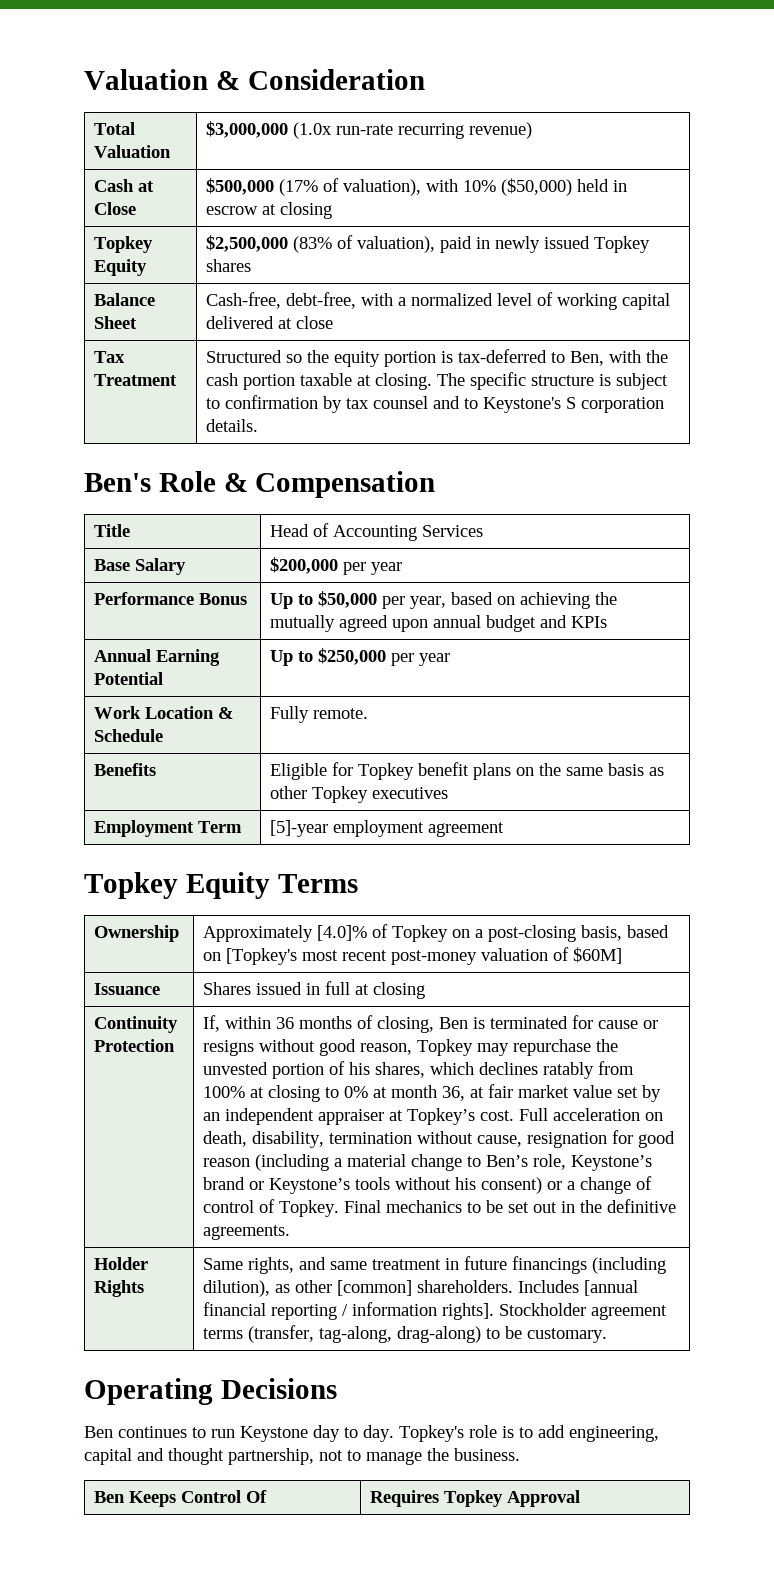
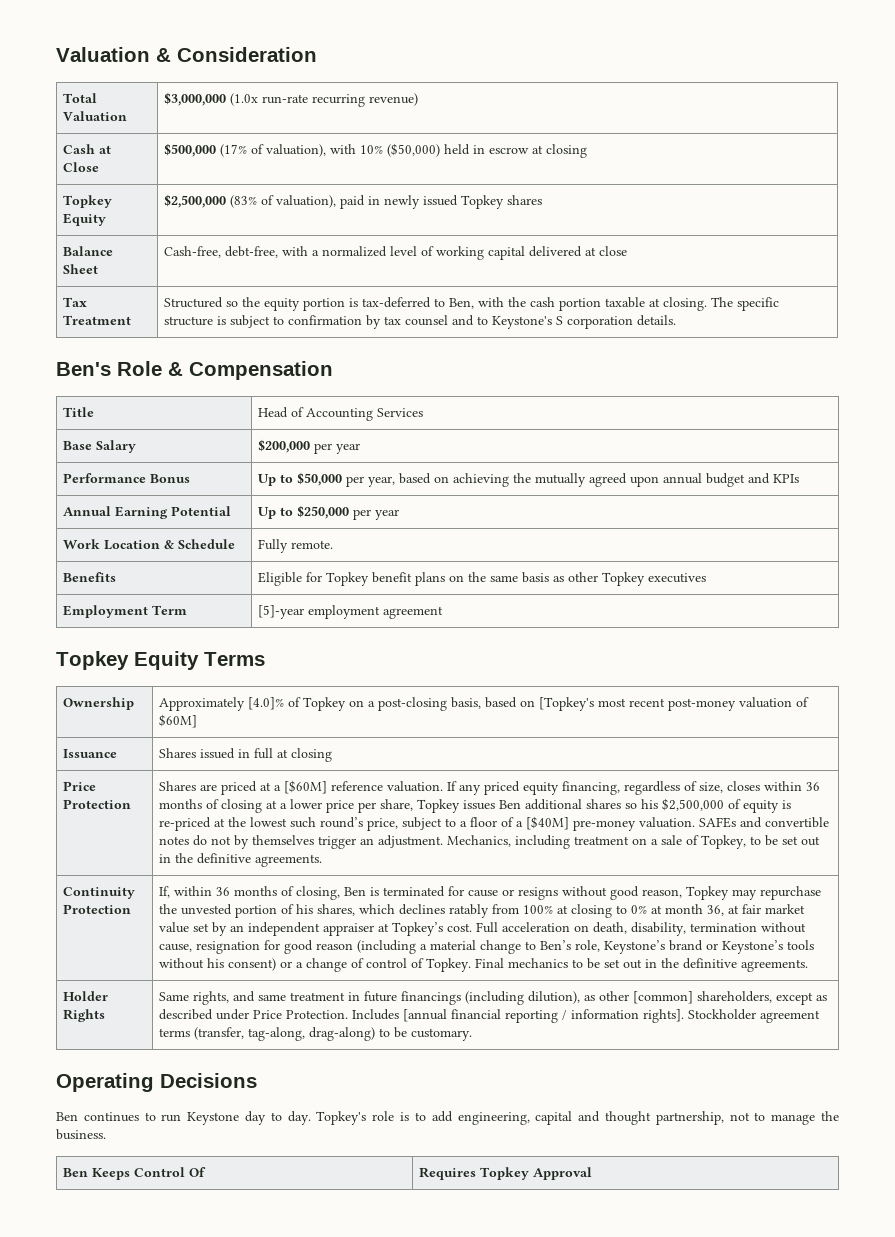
+ Price Protection | Shares are priced at a [$60M] reference valuation. If any priced equity financing, regardless of size, closes within 36 months of closing at a lower price per share, Topkey issues Ben additional shares so his $2,500,000 of equity is re-priced at the lowest such round’s price, subject to a floor of a [$40M] pre-money valuation. SAFEs and convertible notes do not by themselves trigger an adjustment. Mechanics, including treatment on a sale of Topkey, to be set out in the definitive agreements.
- Holder Rights | Same rights, and same treatment in future financings (including dilution), as other [common] shareholders. Includes [annual financial reporting / information rights]. Stockholder agreement terms (transfer, tag-along, drag-along) to be customary.
+ Holder Rights | Same rights, and same treatment in future financings (including dilution), as other [common] shareholders, except as described under Price Protection. Includes [annual financial reporting / information rights]. Stockholder agreement terms (transfer, tag-along, drag-along) to be customary.

